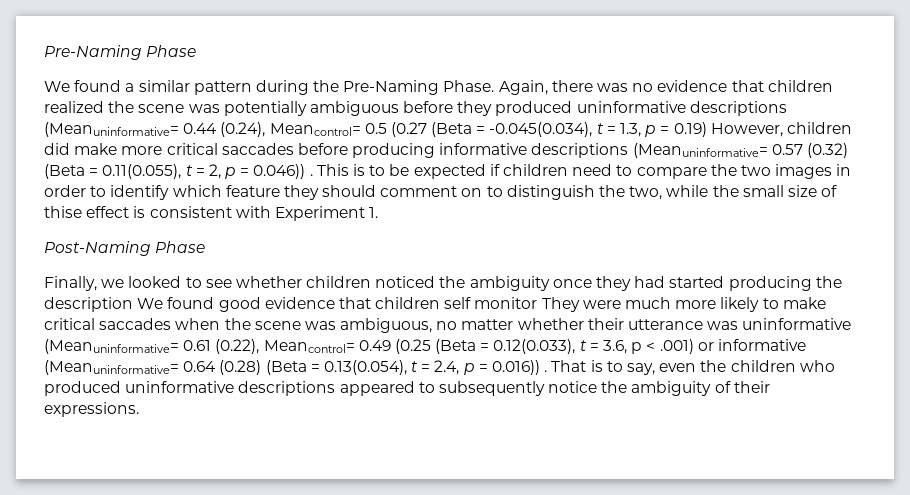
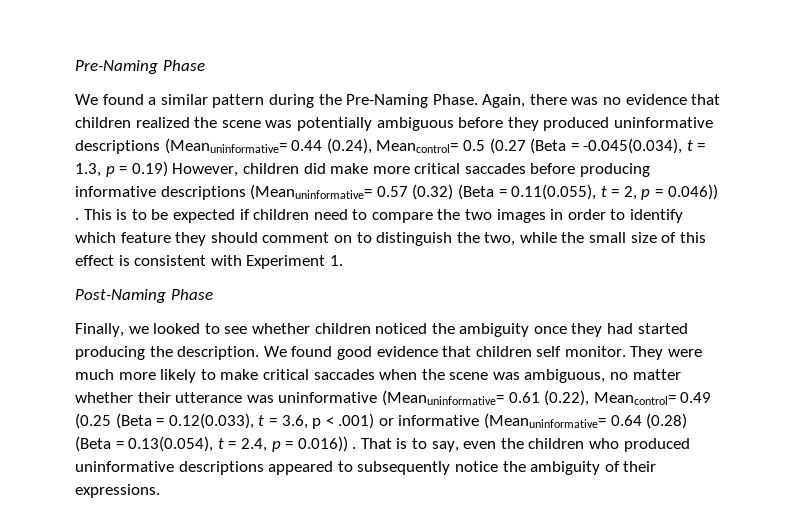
- This is to be expected if children need to compare the two images in order to identify which feature they should comment on to distinguish the two, while the small size of thise effect is consistent with Experiment 1.
+ This is to be expected if children need to compare the two images in order to identify which feature they should comment on to distinguish the two, while the small size of this effect is consistent with Experiment 1.
- Finally, we looked to see whether children noticed the ambiguity once they had started producing the description We found good evidence that children self monitor They were much more likely to make critical saccades when the scene was ambiguous, no matter whether their utterance was uninformative (Meanuninformative= 0.61 (0.22), Meancontrol= 0.49 (0.25 (Beta = 0.12(0.033), t = 3.6, p < .001) or informative (Meanuninformative= 0.64 (0.28) (Beta = 0.13(0.054), t = 2.4, p = 0.016)) .
+ Finally, we looked to see whether children noticed the ambiguity once they had started producing the description. We found good evidence that children self monitor. They were much more likely to make critical saccades when the scene was ambiguous, no matter whether their utterance was uninformative (Meanuninformative= 0.61 (0.22), Meancontrol= 0.49 (0.25 (Beta = 0.12(0.033), t = 3.6, p < .001) or informative (Meanuninformative= 0.64 (0.28) (Beta = 0.13(0.054), t = 2.4, p = 0.016)) .

